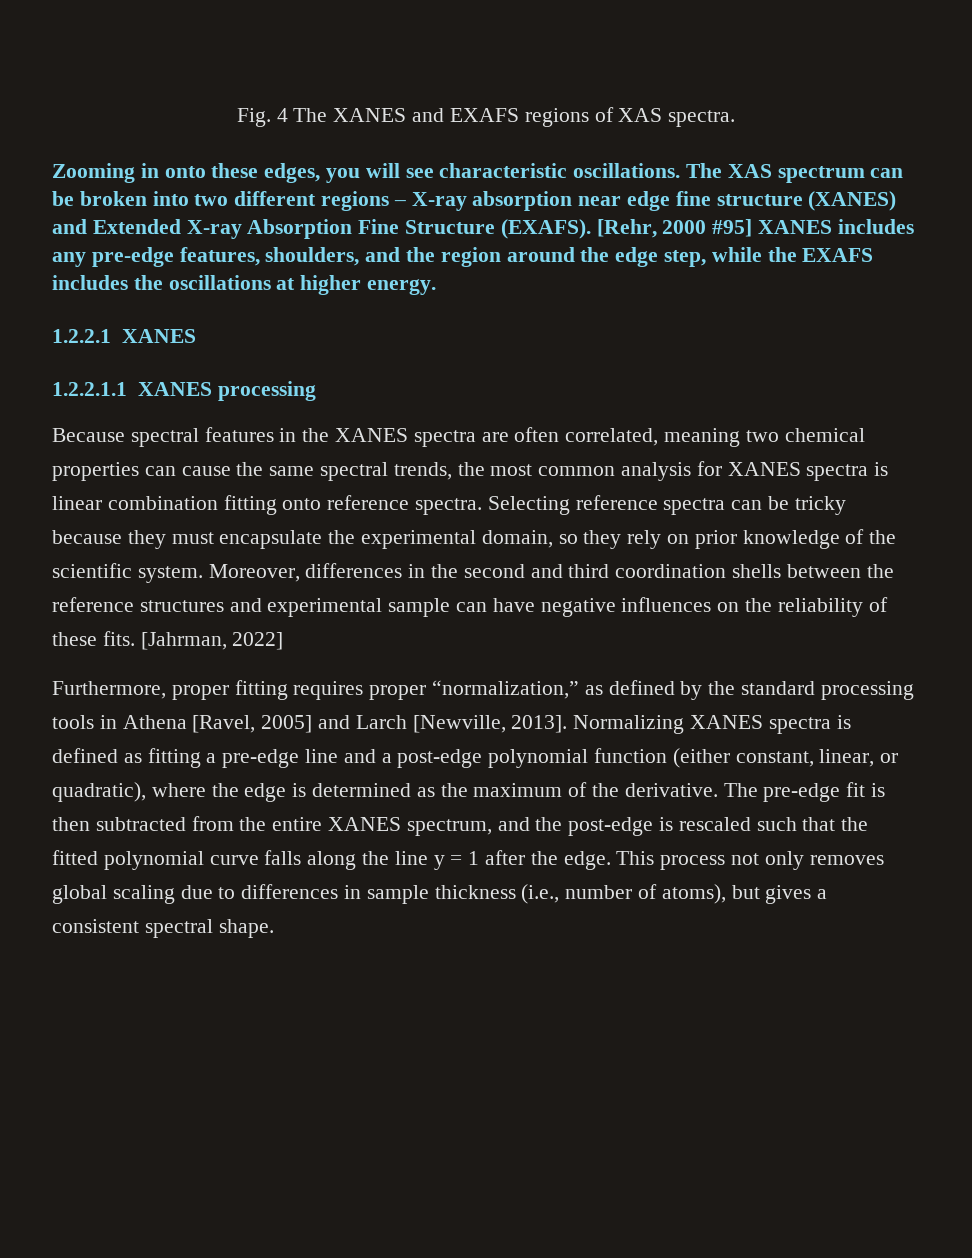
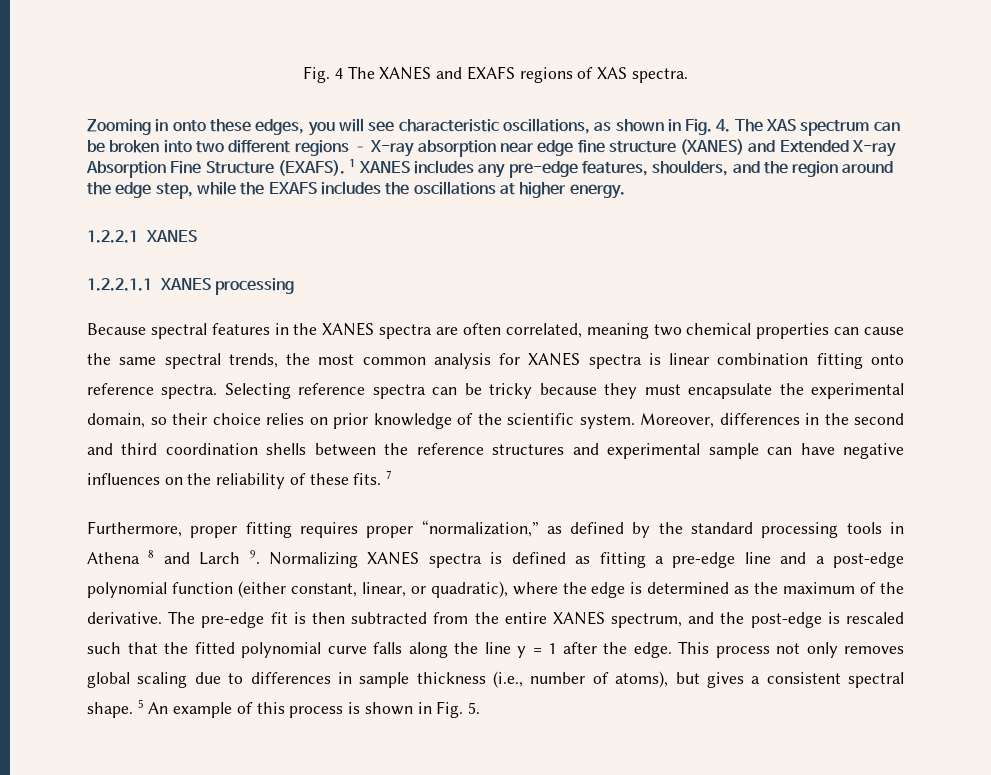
- Zooming in onto these edges, you will see characteristic oscillations. The XAS spectrum can be broken into two different regions – X-ray absorption near edge fine structure (XANES) and Extended X-ray Absorption Fine Structure (EXAFS).
+ Zooming in onto these edges, you will see characteristic oscillations, as shown in Fig. 4. The XAS spectrum can be broken into two different regions – X-ray absorption near edge fine structure (XANES) and Extended X-ray Absorption Fine Structure (EXAFS).
- [Rehr, 2000 #95] XANES includes any pre-edge features, shoulders, and the region around the edge step, while the EXAFS includes the oscillations at higher energy.
+ 1 XANES includes any pre-edge features, shoulders, and the region around the edge step, while the EXAFS includes the oscillations at higher energy.
- Selecting reference spectra can be tricky because they must encapsulate the experimental domain, so they rely on prior knowledge of the scientific system.
+ Selecting reference spectra can be tricky because they must encapsulate the experimental domain, so their choice relies on prior knowledge of the scientific system.
- [Jahrman, 2022]
+ 7
- Furthermore, proper fitting requires proper “normalization,” as defined by the standard processing tools in Athena [Ravel, 2005] and Larch [Newville, 2013]. Normalizing XANES spectra is defined as fitting a pre-edge line and a post-edge polynomial function (either constant, linear, or quadratic), where the edge is determined as the maximum of the derivative.
+ Furthermore, proper fitting requires proper “normalization,” as defined by the standard processing tools in Athena 8 and Larch 9. Normalizing XANES spectra is defined as fitting a pre-edge line and a post-edge polynomial function (either constant, linear, or quadratic), where the edge is determined as the maximum of the derivative.
+ 5 An example of this process is shown in Fig. 5.

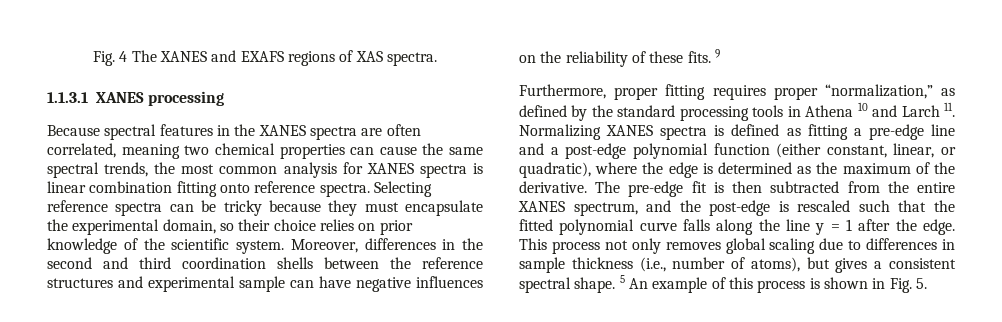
- Zooming in onto these edges, you will see characteristic oscillations, as shown in Fig. 4. The XAS spectrum can be broken into two different regions – X-ray absorption near edge fine structure (XANES) and Extended X-ray Absorption Fine Structure (EXAFS). 1 XANES includes any pre-edge features, shoulders, and the region around the edge step, while the EXAFS includes the oscillations at higher energy.
- 1.2.2.1 XANES
- 1.2.2.1.1 XANES processing
+ 1.1.3.1 XANES processing
- 7
+ 9
- Furthermore, proper fitting requires proper “normalization,” as defined by the standard processing tools in Athena 8 and Larch 9. Normalizing XANES spectra is defined as fitting a pre-edge line and a post-edge polynomial function (either constant, linear, or quadratic), where the edge is determined as the maximum of the derivative.
+ Furthermore, proper fitting requires proper “normalization,” as defined by the standard processing tools in Athena 10 and Larch 11. Normalizing XANES spectra is defined as fitting a pre-edge line and a post-edge polynomial function (either constant, linear, or quadratic), where the edge is determined as the maximum of the derivative.

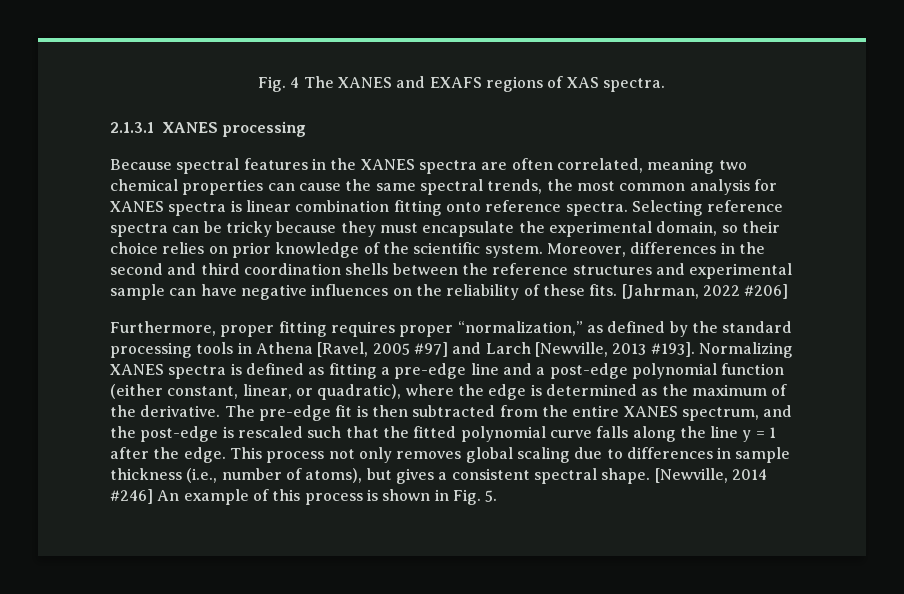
- 1.1.3.1 XANES processing
+ 2.1.3.1 XANES processing
- 9
+ [Jahrman, 2022 #206]
- Furthermore, proper fitting requires proper “normalization,” as defined by the standard processing tools in Athena 10 and Larch 11. Normalizing XANES spectra is defined as fitting a pre-edge line and a post-edge polynomial function (either constant, linear, or quadratic), where the edge is determined as the maximum of the derivative.
+ Furthermore, proper fitting requires proper “normalization,” as defined by the standard processing tools in Athena [Ravel, 2005 #97] and Larch [Newville, 2013 #193]. Normalizing XANES spectra is defined as fitting a pre-edge line and a post-edge polynomial function (either constant, linear, or quadratic), where the edge is determined as the maximum of the derivative.
- 5 An example of this process is shown in Fig. 5.
+ [Newville, 2014 #246] An example of this process is shown in Fig. 5.

